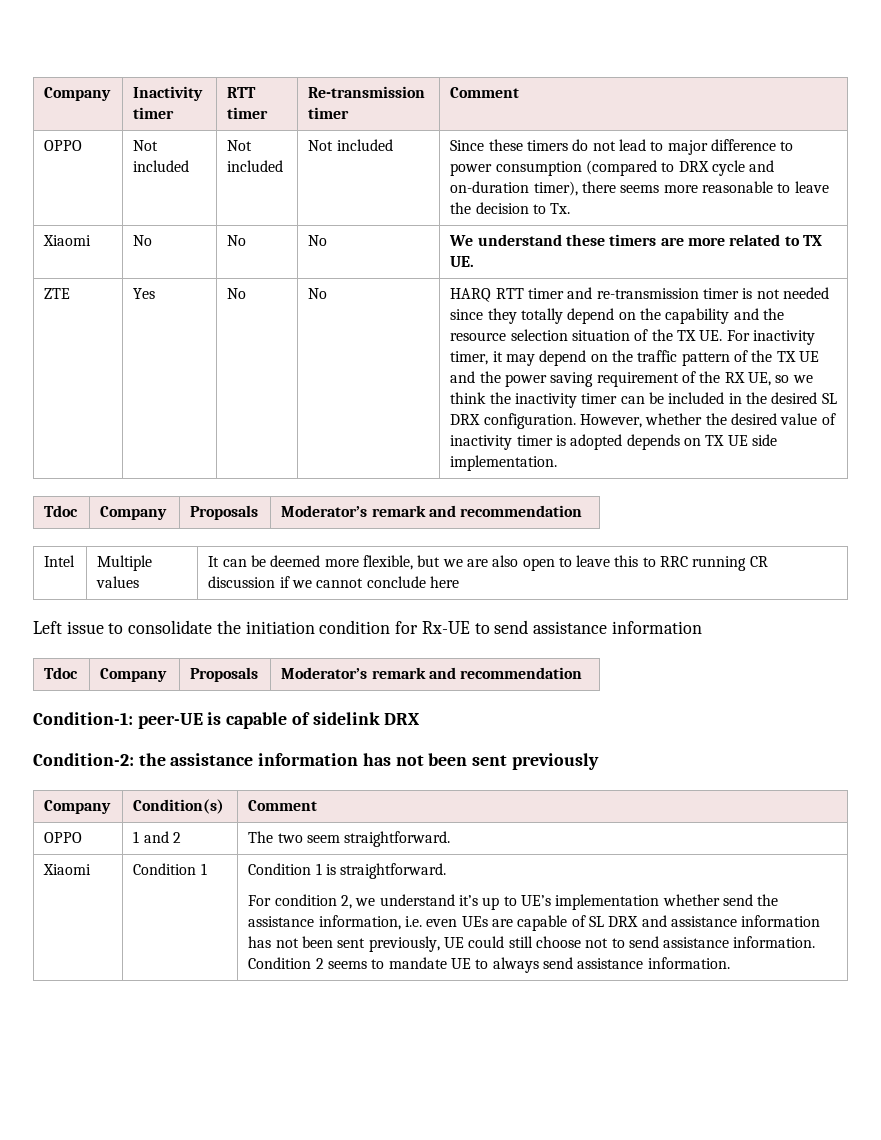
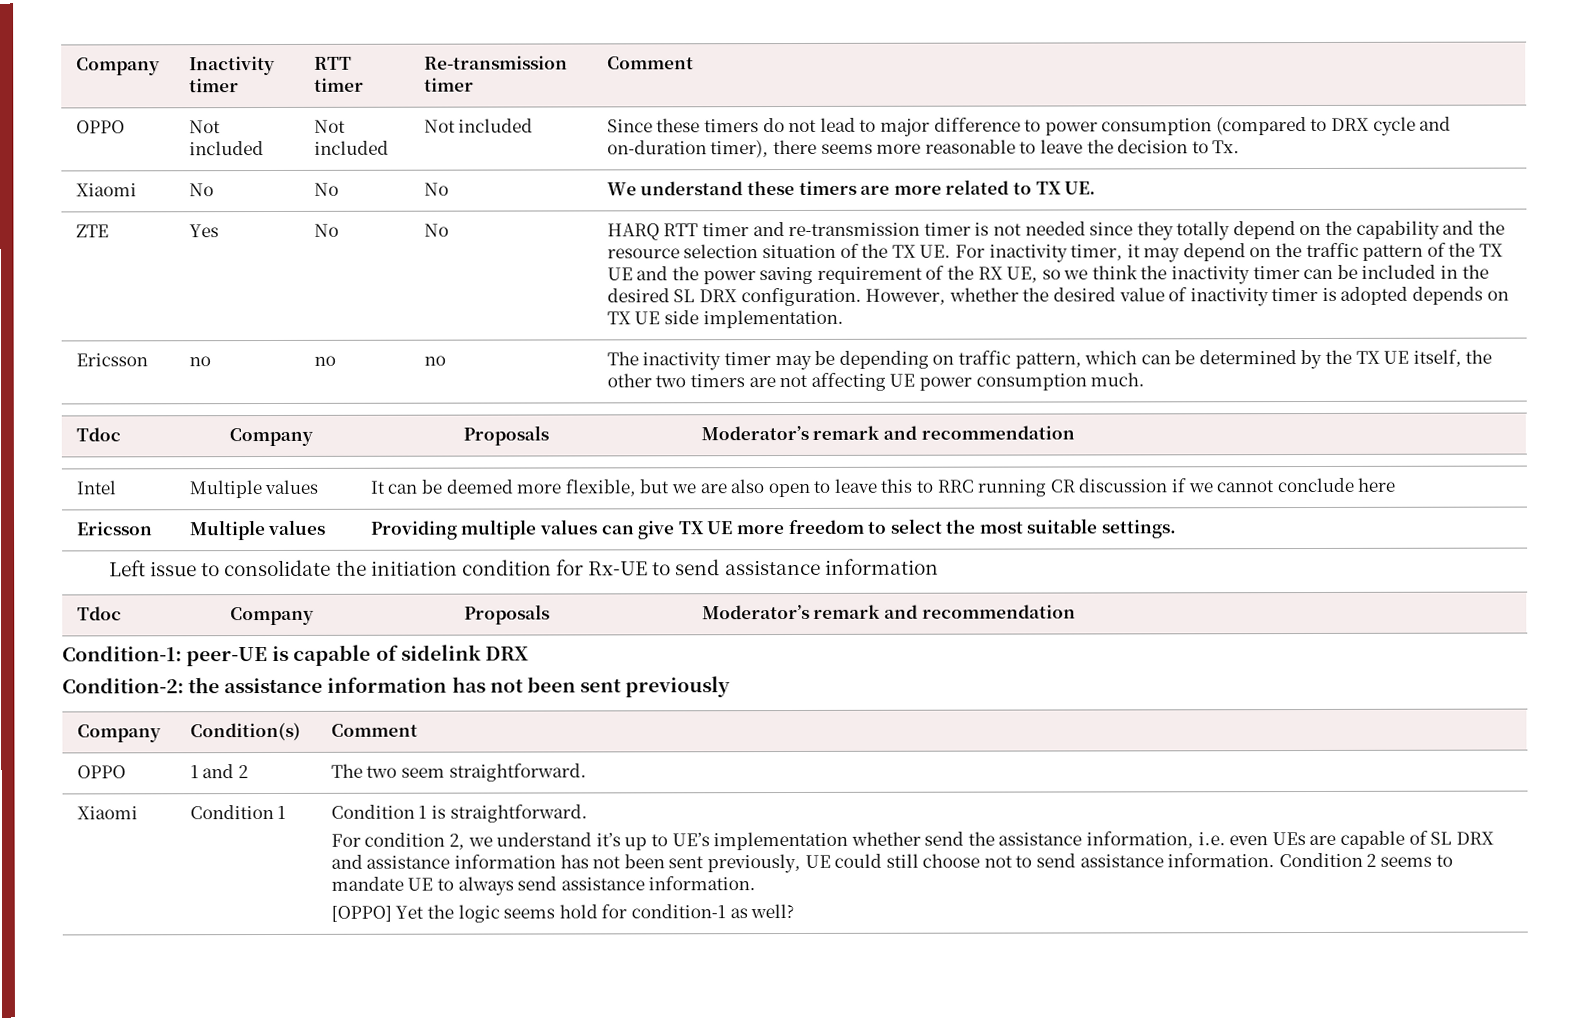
+ Ericsson | no | no | no | The inactivity timer may be depending on traffic pattern, which can be determined by the TX UE itself, the other two timers are not affecting UE power consumption much.
+ Ericsson | Multiple values | Providing multiple values can give TX UE more freedom to select the most suitable settings.
+ [OPPO] Yet the logic seems hold for condition-1 as well?

